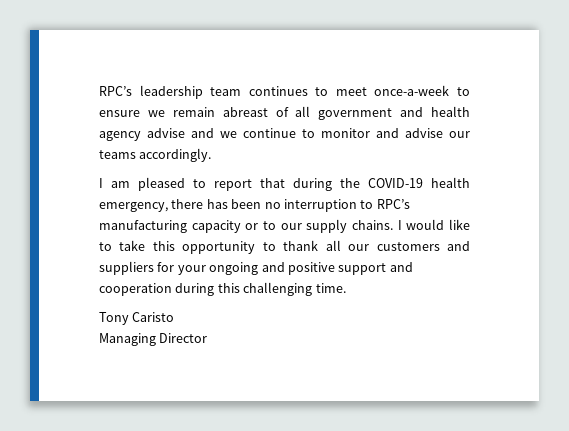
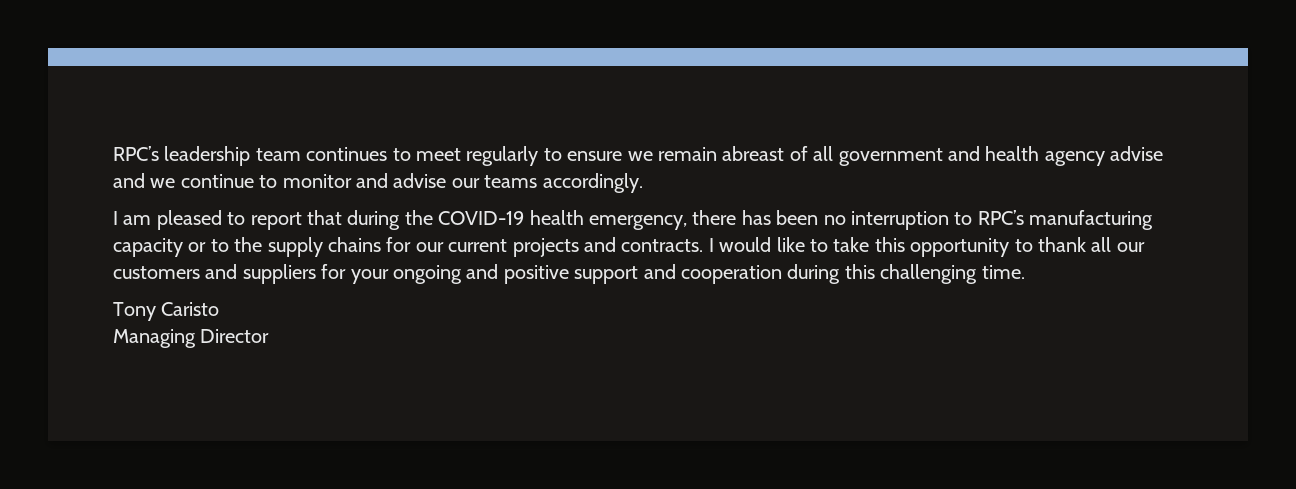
- RPC’s leadership team continues to meet once-a-week to ensure we remain abreast of all government and health agency advise and we continue to monitor and advise our teams accordingly.
+ RPC’s leadership team continues to meet regularly to ensure we remain abreast of all government and health agency advise and we continue to monitor and advise our teams accordingly.
- I am pleased to report that during the COVID-19 health emergency, there has been no interruption to RPC’s manufacturing capacity or to our supply chains.
+ I am pleased to report that during the COVID-19 health emergency, there has been no interruption to RPC’s manufacturing capacity or to the supply chains for our current projects and contracts.

